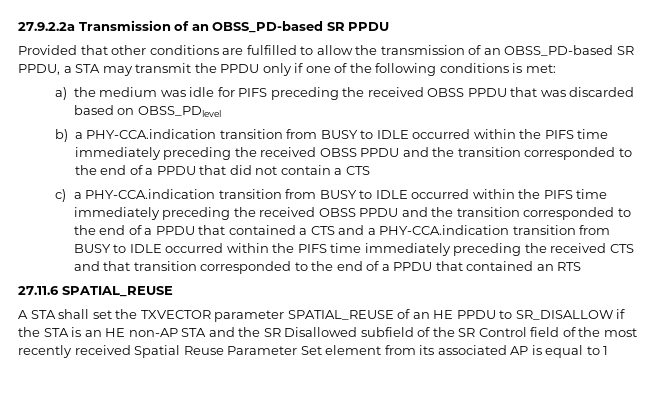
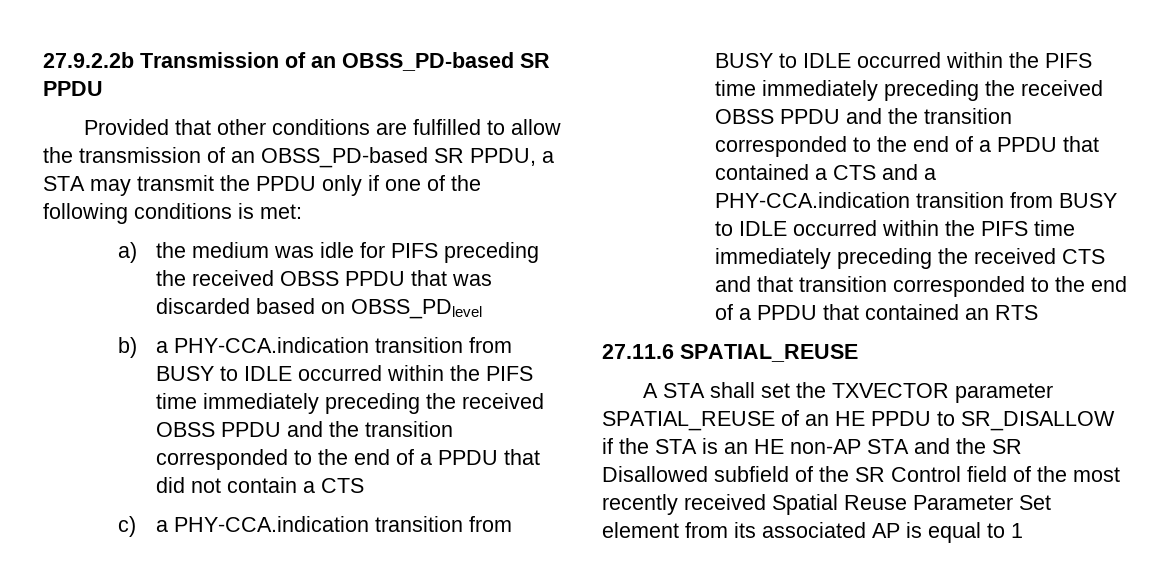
- 27.9.2.2a Transmission of an OBSS_PD-based SR PPDU
+ 27.9.2.2b Transmission of an OBSS_PD-based SR PPDU

